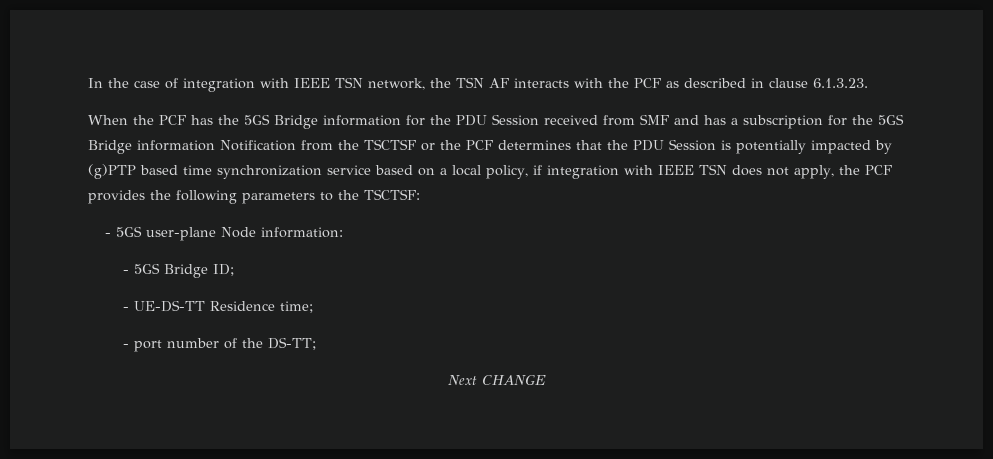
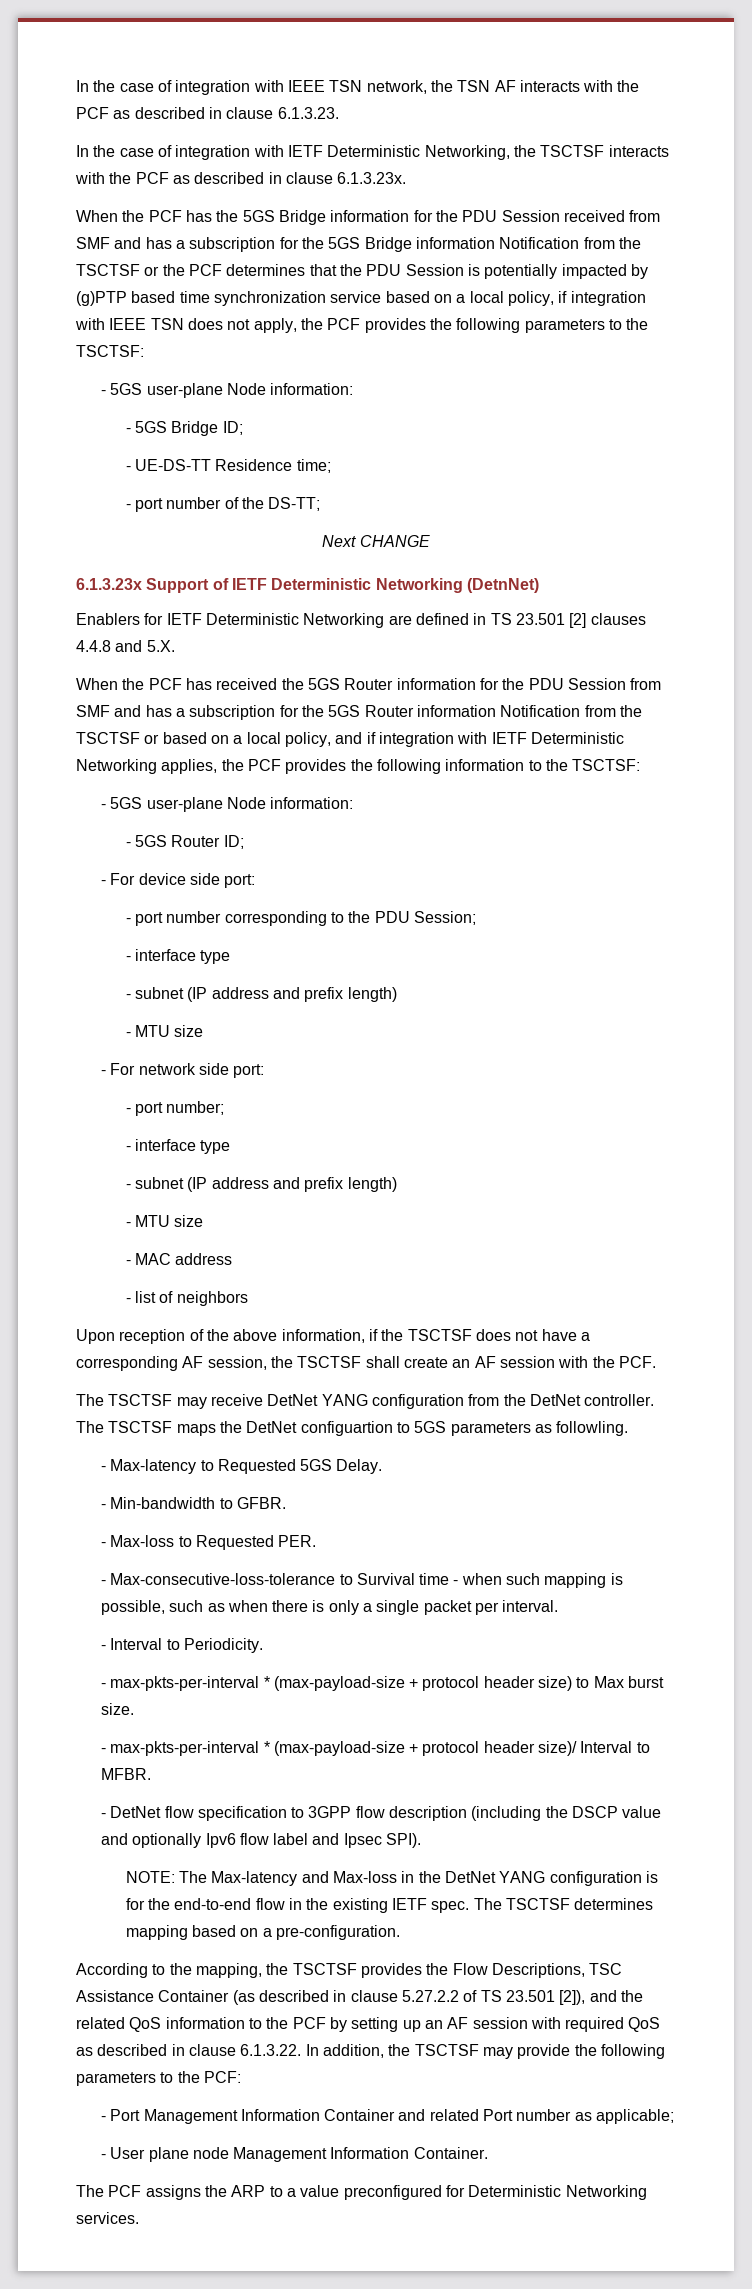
+ In the case of integration with IETF Deterministic Networking, the TSCTSF interacts with the PCF as described in clause 6.1.3.23x.
+ 6.1.3.23x Support of IETF Deterministic Networking (DetnNet)
+ Enablers for IETF Deterministic Networking are defined in TS 23.501 [2] clauses 4.4.8 and 5.X.
+ When the PCF has received the 5GS Router information for the PDU Session from SMF and has a subscription for the 5GS Router information Notification from the TSCTSF or based on a local policy, and if integration with IETF Deterministic Networking applies, the PCF provides the following information to the TSCTSF:
+ - 5GS user-plane Node information:
+ - 5GS Router ID;
+ - For device side port:
+ - port number corresponding to the PDU Session;
+ - interface type
+ - subnet (IP address and prefix length)
+ - MTU size
+ - For network side port:
+ - port number;
+ - interface type
+ - subnet (IP address and prefix length)
+ - MTU size
+ - MAC address
+ - list of neighbors
+ Upon reception of the above information, if the TSCTSF does not have a corresponding AF session, the TSCTSF shall create an AF session with the PCF.
+ The TSCTSF may receive DetNet YANG configuration from the DetNet controller. The TSCTSF maps the DetNet configuartion to 5GS parameters as followling.
+ - Max-latency to Requested 5GS Delay.
+ - Min-bandwidth to GFBR.
+ - Max-loss to Requested PER.
+ - Max-consecutive-loss-tolerance to Survival time - when such mapping is possible, such as when there is only a single packet per interval.
+ - Interval to Periodicity.
+ - max-pkts-per-interval * (max-payload-size + protocol header size) to Max burst size.
+ - max-pkts-per-interval * (max-payload-size + protocol header size)/ Interval to MFBR.
+ - DetNet flow specification to 3GPP flow description (including the DSCP value and optionally Ipv6 flow label and Ipsec SPI).
+ NOTE: The Max-latency and Max-loss in the DetNet YANG configuration is for the end-to-end flow in the existing IETF spec. The TSCTSF determines mapping based on a pre-configuration.
+ According to the mapping, the TSCTSF provides the Flow Descriptions, TSC Assistance Container (as described in clause 5.27.2.2 of TS 23.501 [2]), and the related QoS information to the PCF by setting up an AF session with required QoS as described in clause 6.1.3.22. In addition, the TSCTSF may provide the following parameters to the PCF:
+ - Port Management Information Container and related Port number as applicable;
+ - User plane node Management Information Container.
+ The PCF assigns the ARP to a value preconfigured for Deterministic Networking services.

